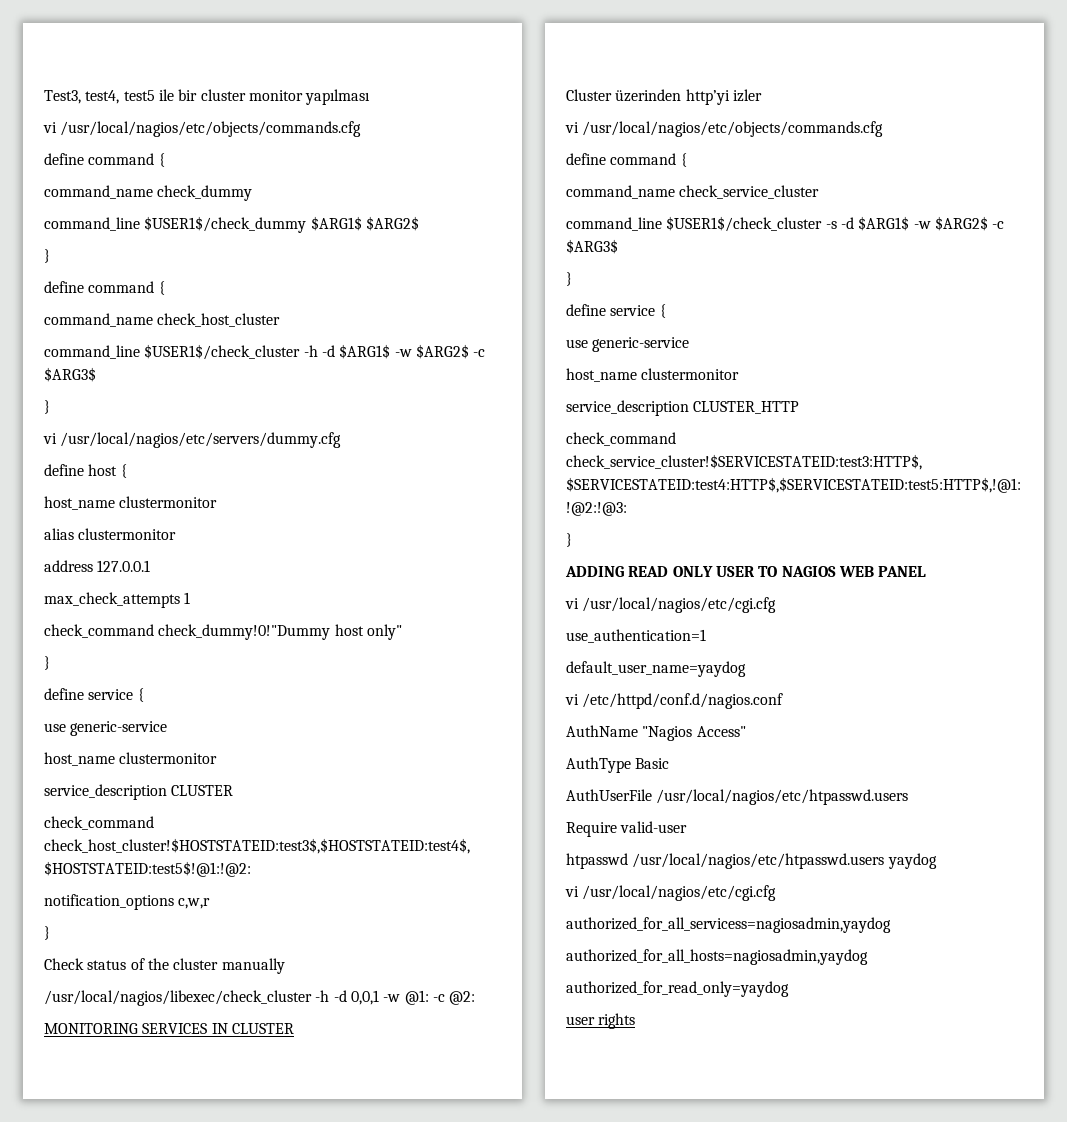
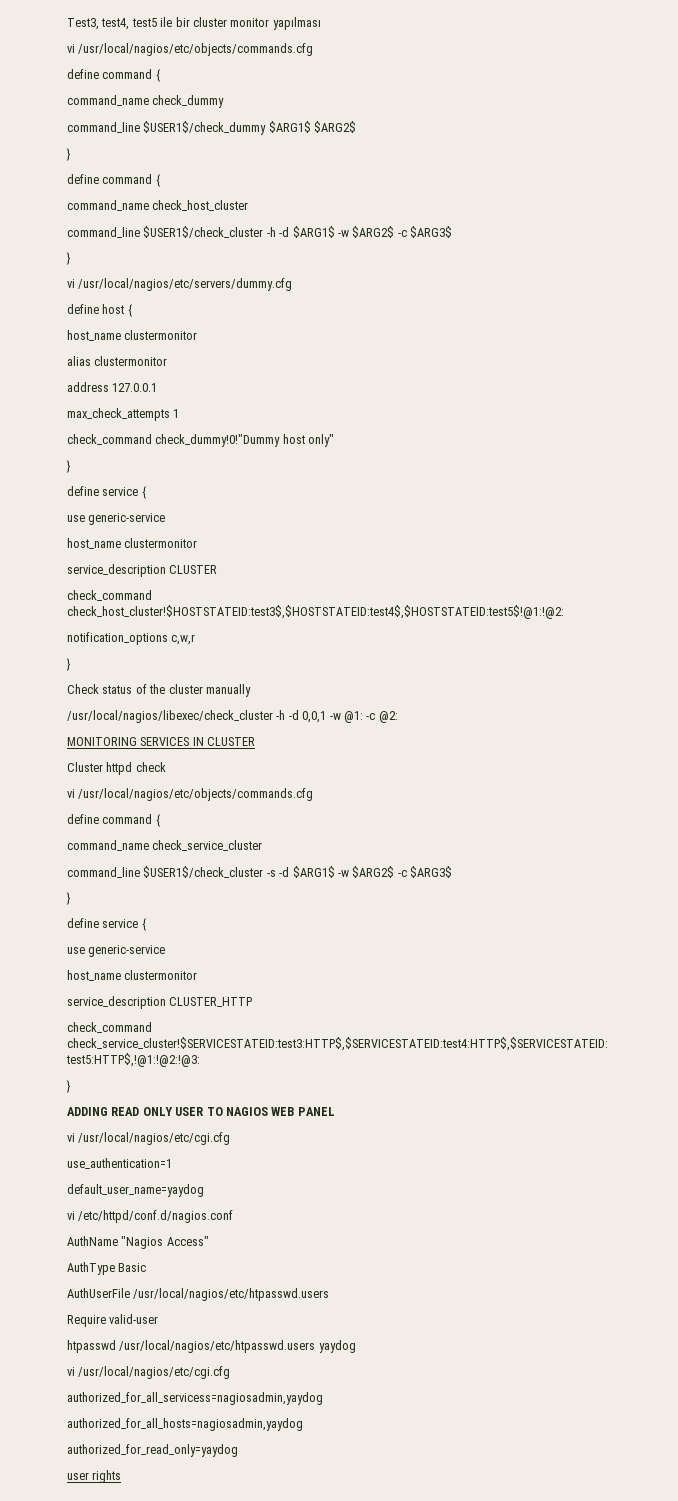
- Cluster üzerinden http’yi izler
+ Cluster httpd check

